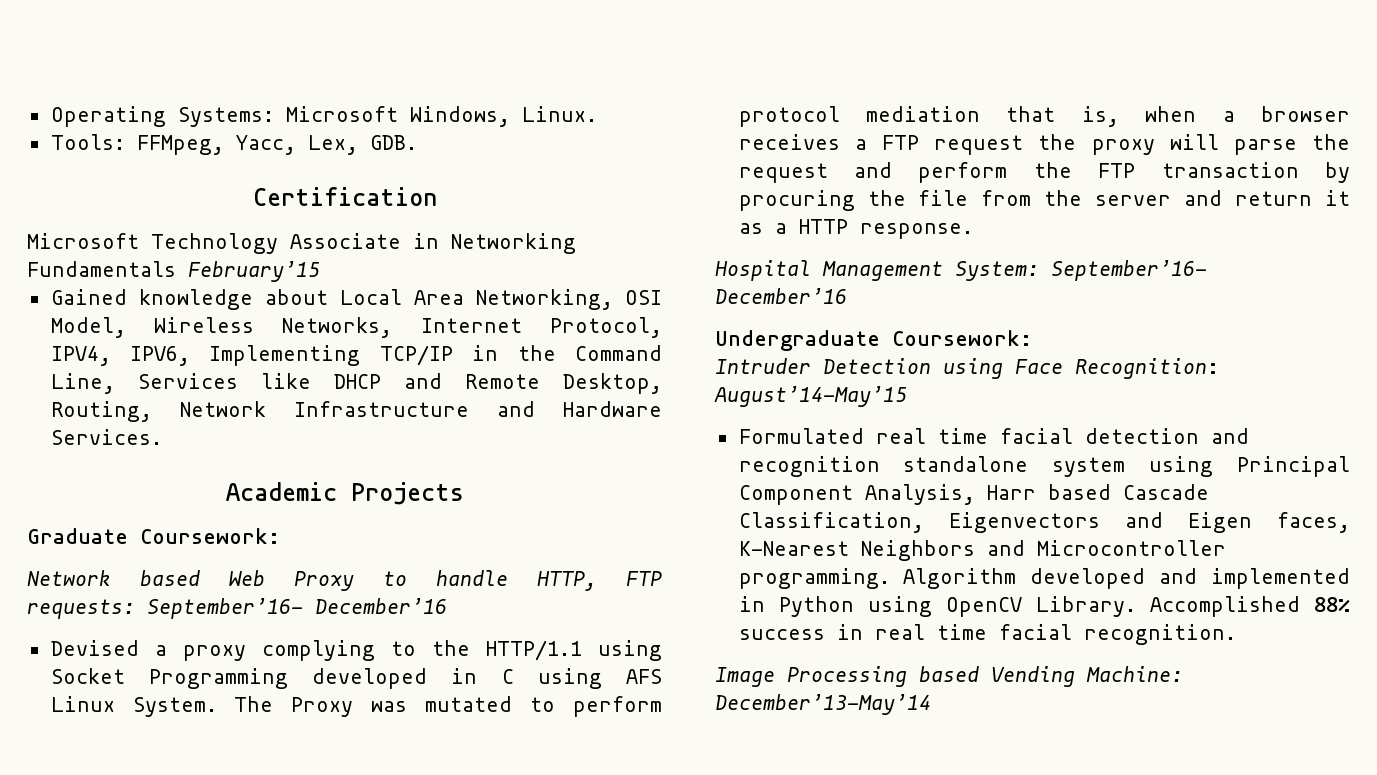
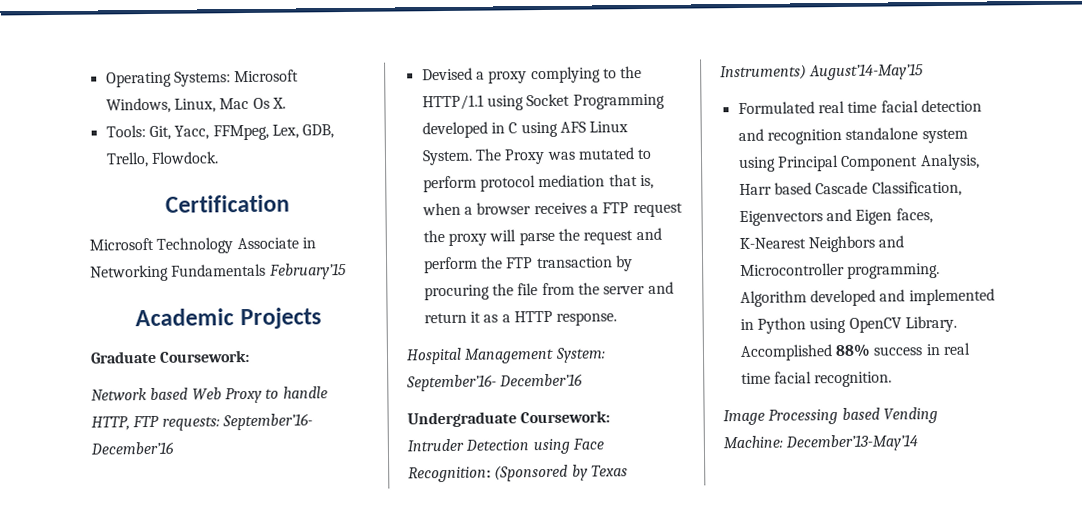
- Operating Systems: Microsoft Windows, Linux.
- Tools: FFMpeg, Yacc, Lex, GDB.
+ Operating Systems: Microsoft Windows, Linux, Mac Os X.
+ Tools: Git, Yacc, FFMpeg, Lex, GDB, Trello, Flowdock.
- Gained knowledge about Local Area Networking, OSI Model, Wireless Networks, Internet Protocol, IPV4, IPV6, Implementing TCP/IP in the Command Line, Services like DHCP and Remote Desktop, Routing, Network Infrastructure and Hardware Services.
- Intruder Detection using Face Recognition: August’14-May’15
+ Intruder Detection using Face Recognition: (Sponsored by Texas Instruments) August’14-May’15

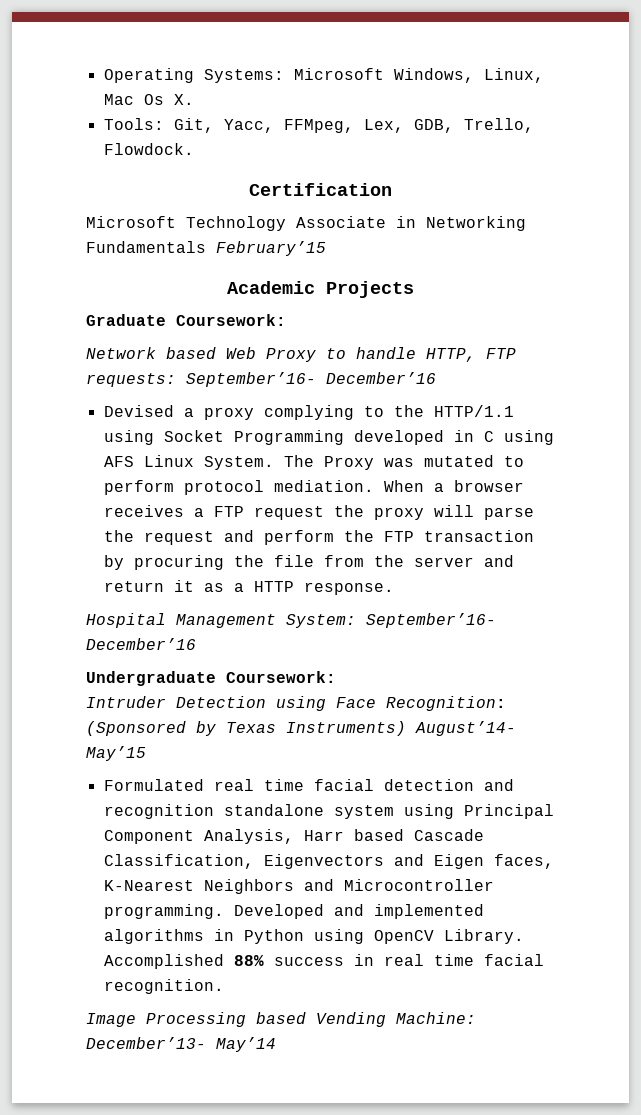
- The Proxy was mutated to perform protocol mediation that is, when a browser receives a FTP request the proxy will parse the request and perform the FTP transaction by procuring the file from the server and return it as a HTTP response.
+ The Proxy was mutated to perform protocol mediation. When a browser receives a FTP request the proxy will parse the request and perform the FTP transaction by procuring the file from the server and return it as a HTTP response.
- Intruder Detection using Face Recognition: (Sponsored by Texas Instruments) August’14-May’15
+ Intruder Detection using Face Recognition: (Sponsored by Texas Instruments) August’14- May’15
- Algorithm developed and implemented in Python using OpenCV Library.
+ Developed and implemented algorithms in Python using OpenCV Library.
- Image Processing based Vending Machine: December’13-May’14
+ Image Processing based Vending Machine: December’13- May’14

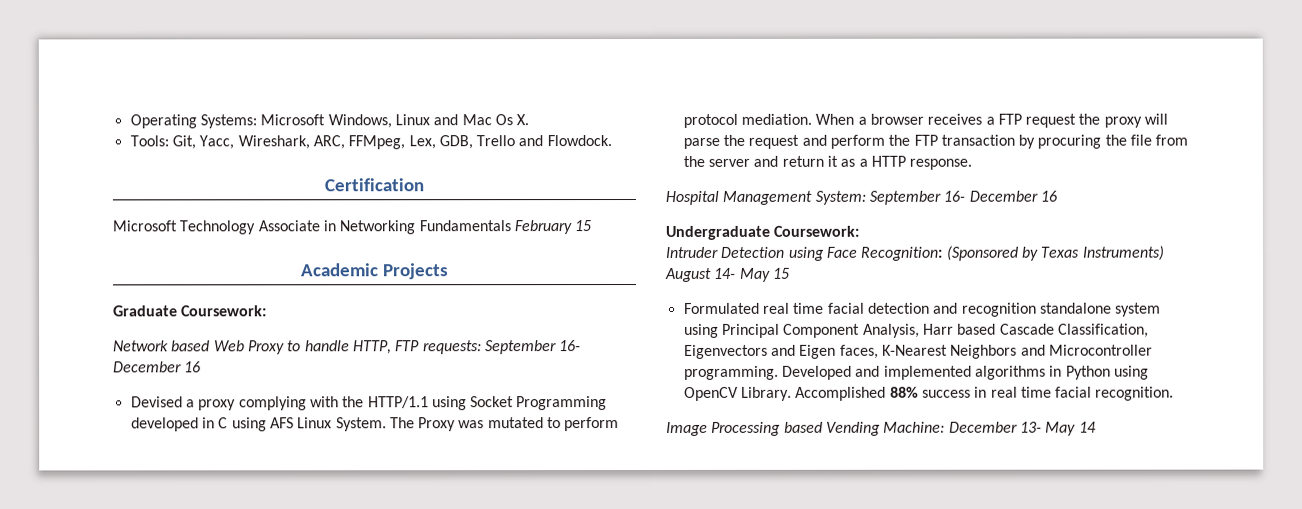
- Operating Systems: Microsoft Windows, Linux, Mac Os X.
+ Operating Systems: Microsoft Windows, Linux and Mac Os X.
- Tools: Git, Yacc, FFMpeg, Lex, GDB, Trello, Flowdock.
+ Tools: Git, Yacc, Wireshark, ARC, FFMpeg, Lex, GDB, Trello and Flowdock.
- Microsoft Technology Associate in Networking Fundamentals February’15
+ Microsoft Technology Associate in Networking Fundamentals February 15
- Network based Web Proxy to handle HTTP, FTP requests: September’16- December’16
+ Network based Web Proxy to handle HTTP, FTP requests: September 16- December 16
- Devised a proxy complying to the HTTP/1.1 using Socket Programming developed in C using AFS Linux System.
+ Devised a proxy complying with the HTTP/1.1 using Socket Programming developed in C using AFS Linux System.
- Hospital Management System: September’16- December’16
+ Hospital Management System: September 16- December 16
- Intruder Detection using Face Recognition: (Sponsored by Texas Instruments) August’14- May’15
+ Intruder Detection using Face Recognition: (Sponsored by Texas Instruments) August 14- May 15
- Image Processing based Vending Machine: December’13- May’14
+ Image Processing based Vending Machine: December 13- May 14

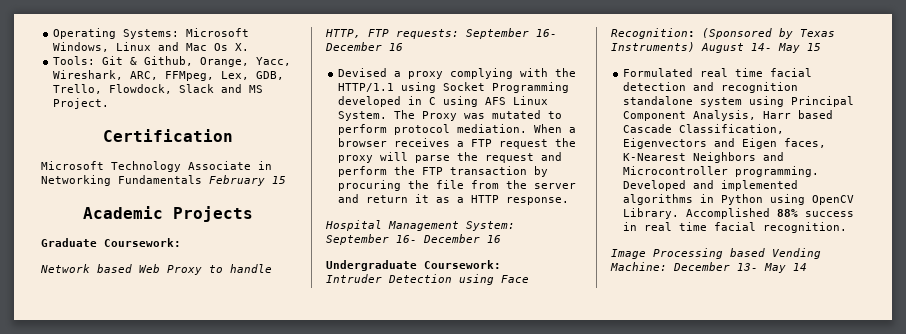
- Tools: Git, Yacc, Wireshark, ARC, FFMpeg, Lex, GDB, Trello and Flowdock.
+ Tools: Git & Github, Orange, Yacc, Wireshark, ARC, FFMpeg, Lex, GDB, Trello, Flowdock, Slack and MS Project.

